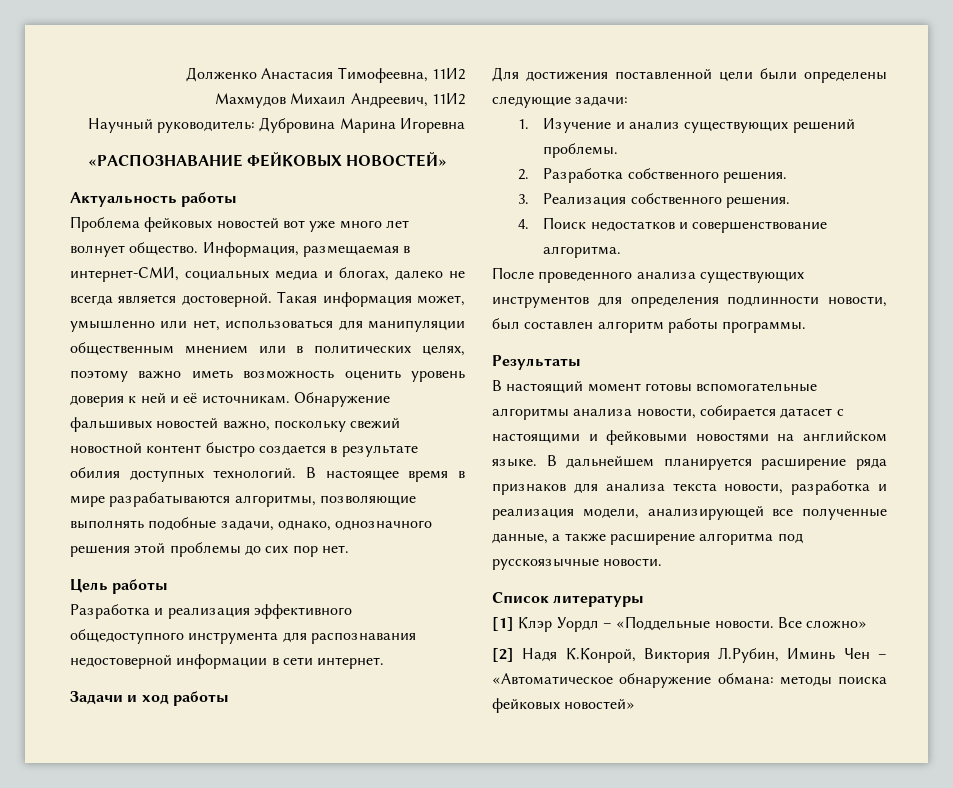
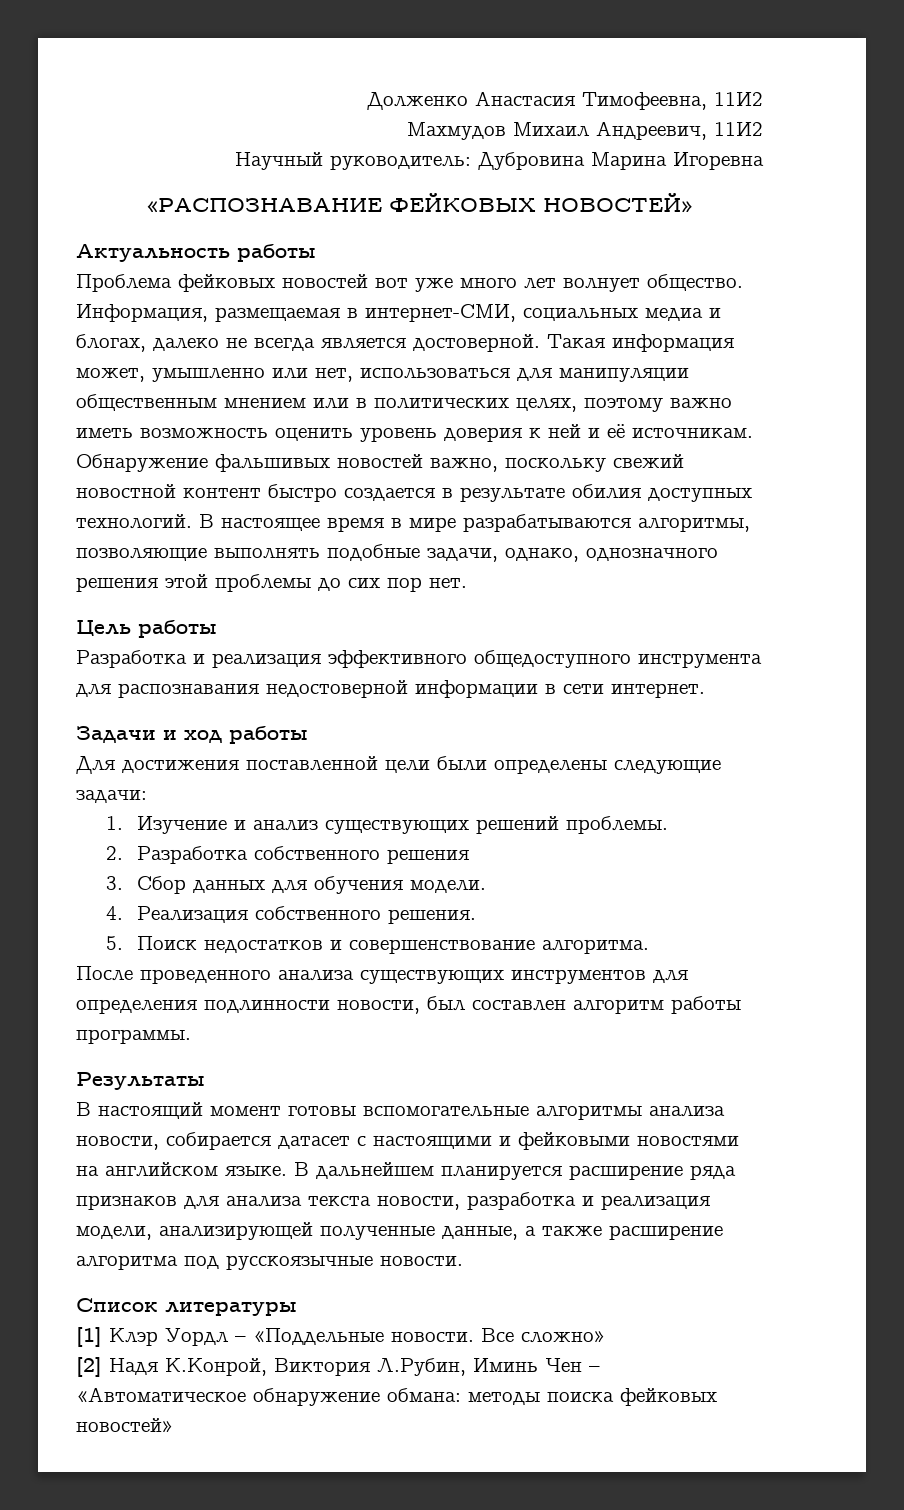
- 2. Разработка собственного решения.
- 3. Реализация собственного решения.
+ 2. Разработка собственного решения
+ 3. Сбор данных для обучения модели.
+ 4. Реализация собственного решения.
- 4. Поиск недостатков и совершенствование алгоритма.
+ 5. Поиск недостатков и совершенствование алгоритма.
- В дальнейшем планируется расширение ряда признаков для анализа текста новости, разработка и реализация модели, анализирующей все полученные данные, а также расширение алгоритма под русскоязычные новости.
+ В дальнейшем планируется расширение ряда признаков для анализа текста новости, разработка и реализация модели, анализирующей полученные данные, а также расширение алгоритма под русскоязычные новости.

